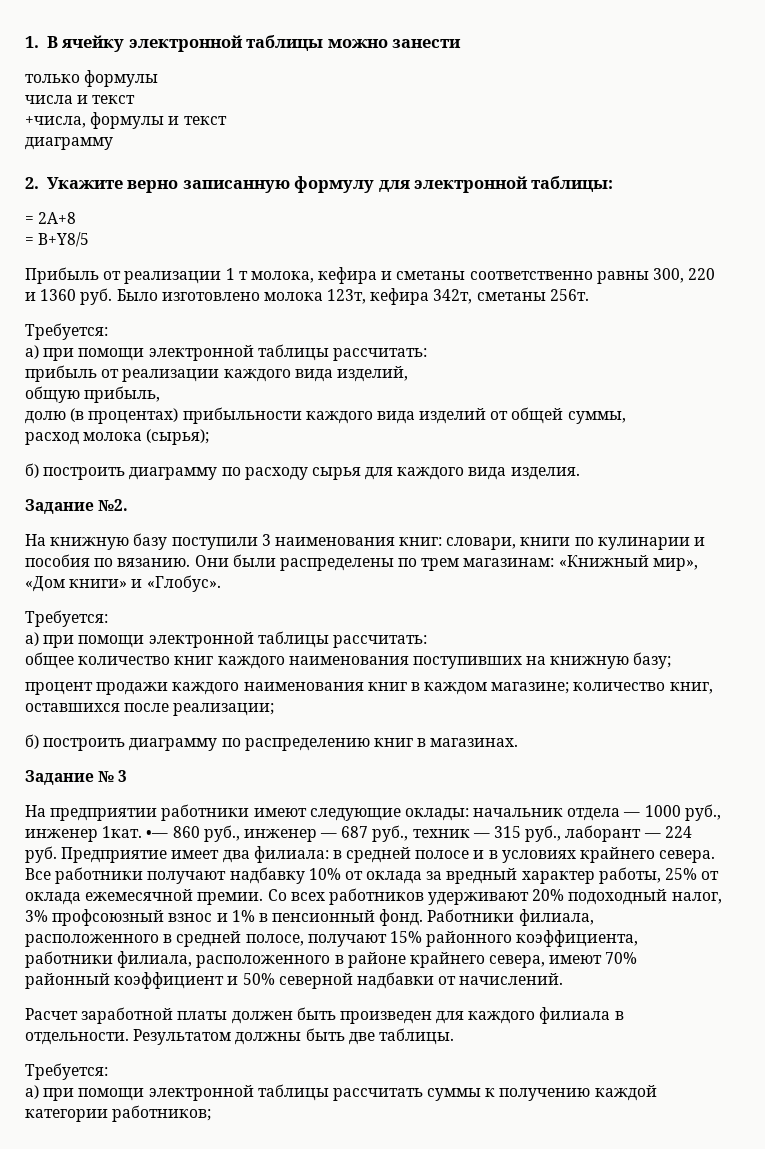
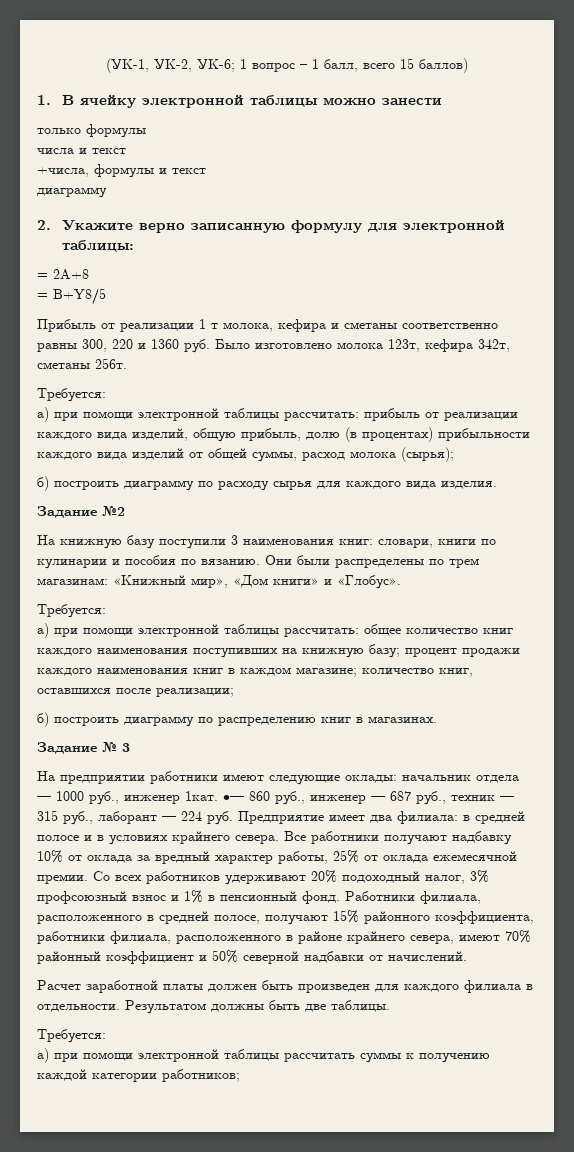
+ (УК-1, УК-2, УК-6; 1 вопрос – 1 балл, всего 15 баллов)
  Прибыль от реализации 1 т молока, кефира и сметаны соответственно равны 300, 220 и 1360 руб. Было изготовлено молока 123т, кефира 342т, сметаны 256т.
  Требуется:
- а) при помощи электронной таблицы рассчитать:
- прибыль от реализации каждого вида изделий,
- общую прибыль,
- долю (в процентах) прибыльности каждого вида изделий от общей суммы,
- расход молока (сырья);
+ а) при помощи электронной таблицы рассчитать: прибыль от реализации каждого вида изделий, общую прибыль, долю (в процентах) прибыльности каждого вида изделий от общей суммы, расход молока (сырья);
- Задание №2.
+ Задание №2
  Они были распределены по трем магазинам: «Книжный мир», «Дом книги» и «Глобус».
  Требуется:
- а) при помощи электронной таблицы рассчитать:
- общее количество книг каждого наименования поступивших на книжную базу;
- процент продажи каждого наименования книг в каждом магазине; количество книг, оставшихся после реализации;
+ а) при помощи электронной таблицы рассчитать: общее количество книг каждого наименования поступивших на книжную базу; процент продажи каждого наименования книг в каждом магазине; количество книг, оставшихся после реализации;

